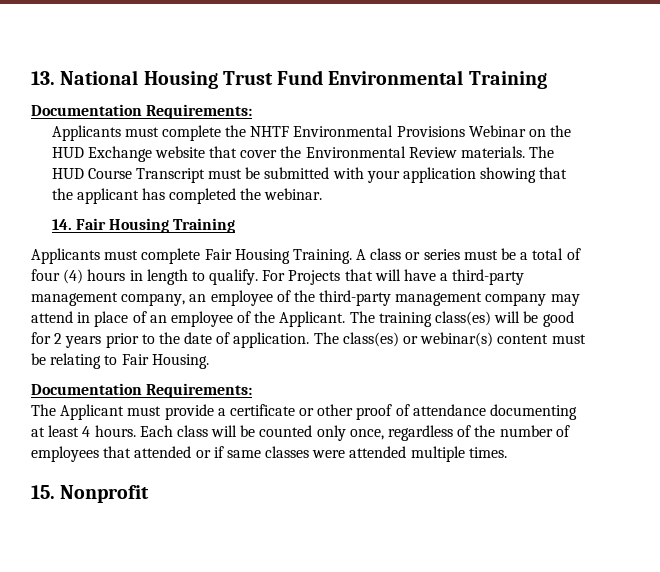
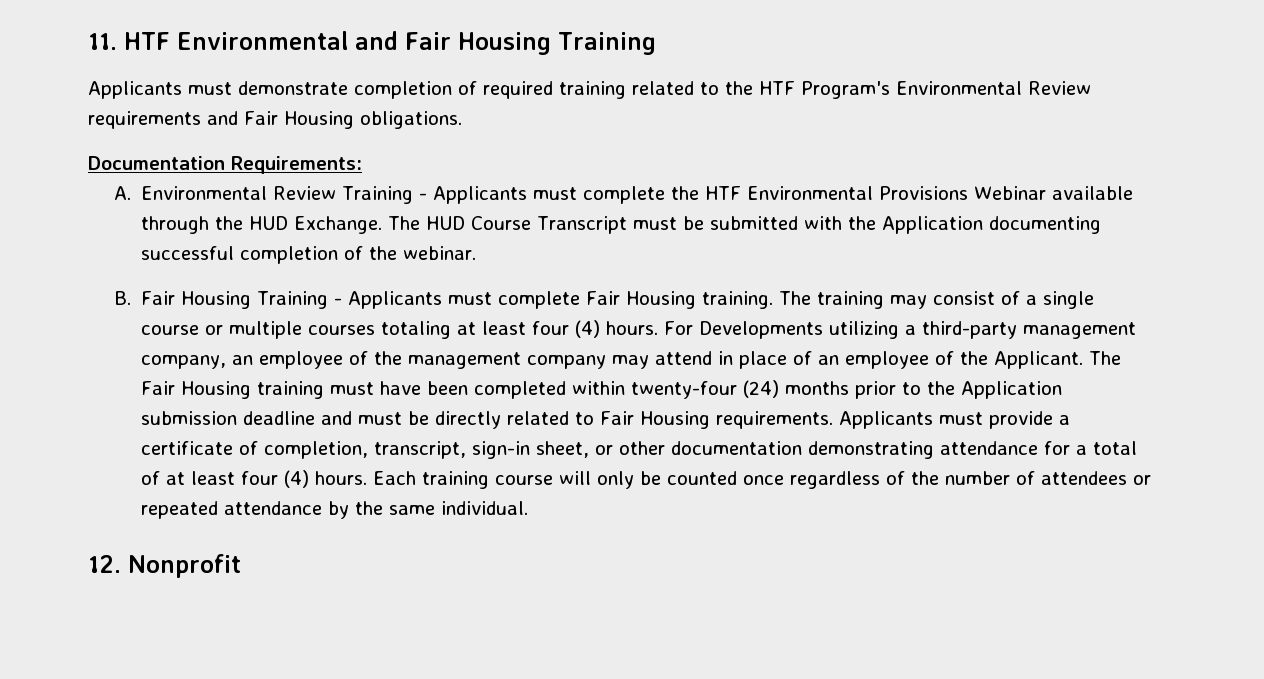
- 13. National Housing Trust Fund Environmental Training
+ 11. HTF Environmental and Fair Housing Training
+ Applicants must demonstrate completion of required training related to the HTF Program's Environmental Review requirements and Fair Housing obligations.
  Documentation Requirements:
- Applicants must complete the NHTF Environmental Provisions Webinar on the HUD Exchange website that cover the Environmental Review materials.
+ A. Environmental Review Training - Applicants must complete the HTF Environmental Provisions Webinar available through the HUD Exchange.
- The HUD Course Transcript must be submitted with your application showing that the applicant has completed the webinar.
+ The HUD Course Transcript must be submitted with the Application documenting successful completion of the webinar.
- 14. Fair Housing Training
- Applicants must complete Fair Housing Training. A class or series must be a total of four (4) hours in length to qualify. For Projects that will have a third-party management company, an employee of the third-party management company may attend in place of an employee of the Applicant.
+ B. Fair Housing Training - Applicants must complete Fair Housing training. The training may consist of a single course or multiple courses totaling at least four (4) hours. For Developments utilizing a third-party management company, an employee of the management company may attend in place of an employee of the Applicant.
- The training class(es) will be good for 2 years prior to the date of application. The class(es) or webinar(s) content must be relating to Fair Housing.
- Documentation Requirements:
- The Applicant must provide a certificate or other proof of attendance documenting at least 4 hours. Each class will be counted only once, regardless of the number of employees that attended or if same classes were attended multiple times.
- 15. Nonprofit
+ The Fair Housing training must have been completed within twenty-four (24) months prior to the Application submission deadline and must be directly related to Fair Housing requirements. Applicants must provide a certificate of completion, transcript, sign-in sheet, or other documentation demonstrating attendance for a total of at least four (4) hours. Each training course will only be counted once regardless of the number of attendees or repeated attendance by the same individual.
+ 12. Nonprofit

